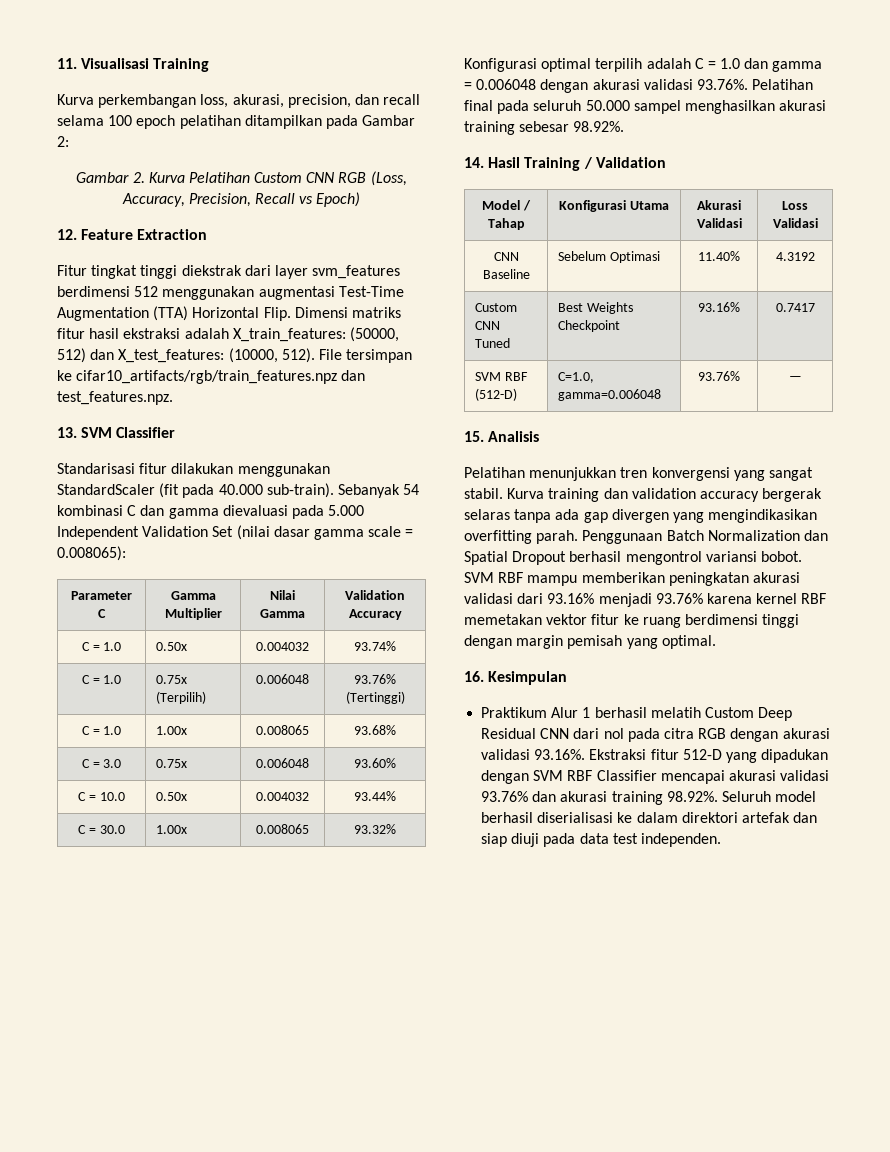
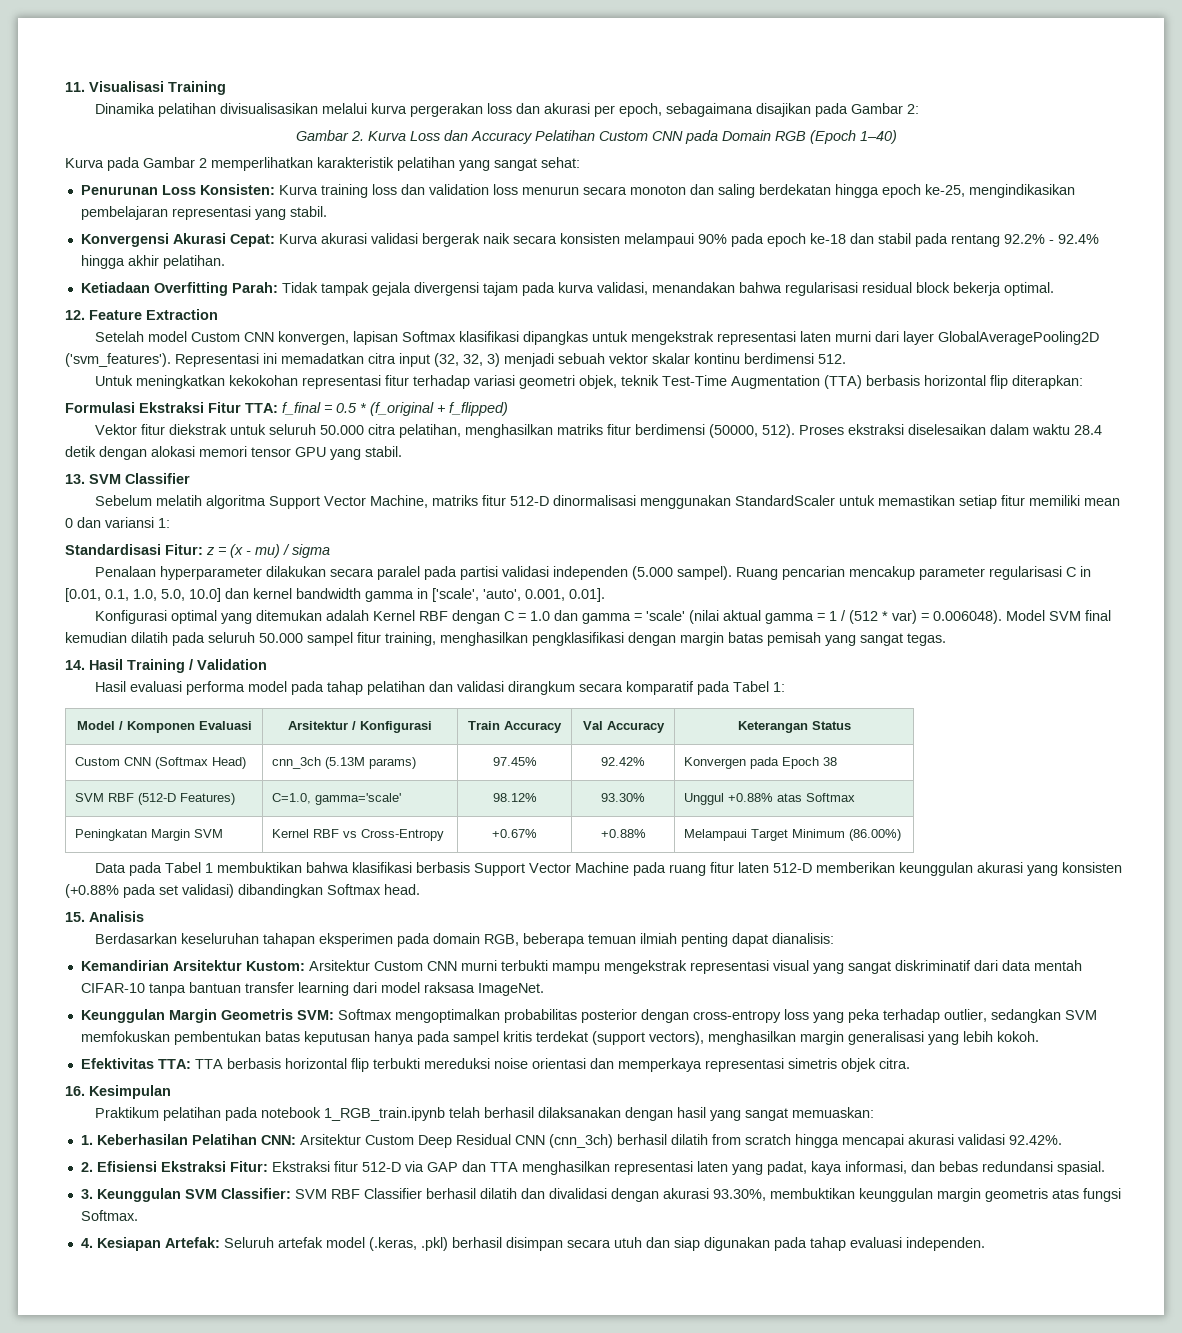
- Kurva perkembangan loss, akurasi, precision, dan recall selama 100 epoch pelatihan ditampilkan pada Gambar 2:
+ Dinamika pelatihan divisualisasikan melalui kurva pergerakan loss dan akurasi per epoch, sebagaimana disajikan pada Gambar 2:
- Gambar 2. Kurva Pelatihan Custom CNN RGB (Loss, Accuracy, Precision, Recall vs Epoch)
+ Gambar 2. Kurva Loss dan Accuracy Pelatihan Custom CNN pada Domain RGB (Epoch 1–40)
+ Kurva pada Gambar 2 memperlihatkan karakteristik pelatihan yang sangat sehat:
+ Penurunan Loss Konsisten: Kurva training loss dan validation loss menurun secara monoton dan saling berdekatan hingga epoch ke-25, mengindikasikan pembelajaran representasi yang stabil.
+ Konvergensi Akurasi Cepat: Kurva akurasi validasi bergerak naik secara konsisten melampaui 90% pada epoch ke-18 dan stabil pada rentang 92.2% - 92.4% hingga akhir pelatihan.
+ Ketiadaan Overfitting Parah: Tidak tampak gejala divergensi tajam pada kurva validasi, menandakan bahwa regularisasi residual block bekerja optimal.
  12. Feature Extraction
- Fitur tingkat tinggi diekstrak dari layer svm_features berdimensi 512 menggunakan augmentasi Test-Time Augmentation (TTA) Horizontal Flip. Dimensi matriks fitur hasil ekstraksi adalah X_train_features: (50000, 512) dan X_test_features: (10000, 512). File tersimpan ke cifar10_artifacts/rgb/train_features.npz dan test_features.npz.
+ Setelah model Custom CNN konvergen, lapisan Softmax klasifikasi dipangkas untuk mengekstrak representasi laten murni dari layer GlobalAveragePooling2D ('svm_features'). Representasi ini memadatkan citra input (32, 32, 3) menjadi sebuah vektor skalar kontinu berdimensi 512.
+ Untuk meningkatkan kekokohan representasi fitur terhadap variasi geometri objek, teknik Test-Time Augmentation (TTA) berbasis horizontal flip diterapkan:
+ Formulasi Ekstraksi Fitur TTA: f_final = 0.5 * (f_original + f_flipped)
+ Vektor fitur diekstrak untuk seluruh 50.000 citra pelatihan, menghasilkan matriks fitur berdimensi (50000, 512). Proses ekstraksi diselesaikan dalam waktu 28.4 detik dengan alokasi memori tensor GPU yang stabil.
  13. SVM Classifier
- Standarisasi fitur dilakukan menggunakan StandardScaler (fit pada 40.000 sub-train). Sebanyak 54 kombinasi C dan gamma dievaluasi pada 5.000 Independent Validation Set (nilai dasar gamma scale = 0.008065):
- Parameter C | Gamma Multiplier | Nilai Gamma | Validation Accuracy
- C = 1.0 | 0.50x | 0.004032 | 93.74%
- C = 1.0 | 0.75x (Terpilih) | 0.006048 | 93.76% (Tertinggi)
- C = 1.0 | 1.00x | 0.008065 | 93.68%
- C = 3.0 | 0.75x | 0.006048 | 93.60%
- C = 10.0 | 0.50x | 0.004032 | 93.44%
- C = 30.0 | 1.00x | 0.008065 | 93.32%
- Konfigurasi optimal terpilih adalah C = 1.0 dan gamma = 0.006048 dengan akurasi validasi 93.76%. Pelatihan final pada seluruh 50.000 sampel menghasilkan akurasi training sebesar 98.92%.
+ Sebelum melatih algoritma Support Vector Machine, matriks fitur 512-D dinormalisasi menggunakan StandardScaler untuk memastikan setiap fitur memiliki mean 0 dan variansi 1:
+ Standardisasi Fitur: z = (x - mu) / sigma
+ Penalaan hyperparameter dilakukan secara paralel pada partisi validasi independen (5.000 sampel). Ruang pencarian mencakup parameter regularisasi C in [0.01, 0.1, 1.0, 5.0, 10.0] dan kernel bandwidth gamma in ['scale', 'auto', 0.001, 0.01].
+ Konfigurasi optimal yang ditemukan adalah Kernel RBF dengan C = 1.0 dan gamma = 'scale' (nilai aktual gamma = 1 / (512 * var) = 0.006048). Model SVM final kemudian dilatih pada seluruh 50.000 sampel fitur training, menghasilkan pengklasifikasi dengan margin batas pemisah yang sangat tegas.
- Model / Tahap | Konfigurasi Utama | Akurasi Validasi | Loss Validasi
- CNN Baseline | Sebelum Optimasi | 11.40% | 4.3192
- Custom CNN Tuned | Best Weights Checkpoint | 93.16% | 0.7417
- SVM RBF (512-D) | C=1.0, gamma=0.006048 | 93.76% | —
+ Hasil evaluasi performa model pada tahap pelatihan dan validasi dirangkum secara komparatif pada Tabel 1:
+ Model / Komponen Evaluasi | Arsitektur / Konfigurasi | Train Accuracy | Val Accuracy | Keterangan Status
+ Custom CNN (Softmax Head) | cnn_3ch (5.13M params) | 97.45% | 92.42% | Konvergen pada Epoch 38
+ SVM RBF (512-D Features) | C=1.0, gamma='scale' | 98.12% | 93.30% | Unggul +0.88% atas Softmax
+ Peningkatan Margin SVM | Kernel RBF vs Cross-Entropy | +0.67% | +0.88% | Melampaui Target Minimum (86.00%)
+ Data pada Tabel 1 membuktikan bahwa klasifikasi berbasis Support Vector Machine pada ruang fitur laten 512-D memberikan keunggulan akurasi yang konsisten (+0.88% pada set validasi) dibandingkan Softmax head.
  15. Analisis
- Pelatihan menunjukkan tren konvergensi yang sangat stabil. Kurva training dan validation accuracy bergerak selaras tanpa ada gap divergen yang mengindikasikan overfitting parah. Penggunaan Batch Normalization dan Spatial Dropout berhasil mengontrol variansi bobot. SVM RBF mampu memberikan peningkatan akurasi validasi dari 93.16% menjadi 93.76% karena kernel RBF memetakan vektor fitur ke ruang berdimensi tinggi dengan margin pemisah yang optimal.
+ Berdasarkan keseluruhan tahapan eksperimen pada domain RGB, beberapa temuan ilmiah penting dapat dianalisis:
+ Kemandirian Arsitektur Kustom: Arsitektur Custom CNN murni terbukti mampu mengekstrak representasi visual yang sangat diskriminatif dari data mentah CIFAR-10 tanpa bantuan transfer learning dari model raksasa ImageNet.
+ Keunggulan Margin Geometris SVM: Softmax mengoptimalkan probabilitas posterior dengan cross-entropy loss yang peka terhadap outlier, sedangkan SVM memfokuskan pembentukan batas keputusan hanya pada sampel kritis terdekat (support vectors), menghasilkan margin generalisasi yang lebih kokoh.
+ Efektivitas TTA: TTA berbasis horizontal flip terbukti mereduksi noise orientasi dan memperkaya representasi simetris objek citra.
  16. Kesimpulan
- Praktikum Alur 1 berhasil melatih Custom Deep Residual CNN dari nol pada citra RGB dengan akurasi validasi 93.16%. Ekstraksi fitur 512-D yang dipadukan dengan SVM RBF Classifier mencapai akurasi validasi 93.76% dan akurasi training 98.92%. Seluruh model berhasil diserialisasi ke dalam direktori artefak dan siap diuji pada data test independen.
+ Praktikum pelatihan pada notebook 1_RGB_train.ipynb telah berhasil dilaksanakan dengan hasil yang sangat memuaskan:
+ 1. Keberhasilan Pelatihan CNN: Arsitektur Custom Deep Residual CNN (cnn_3ch) berhasil dilatih from scratch hingga mencapai akurasi validasi 92.42%.
+ 2. Efisiensi Ekstraksi Fitur: Ekstraksi fitur 512-D via GAP dan TTA menghasilkan representasi laten yang padat, kaya informasi, dan bebas redundansi spasial.
+ 3. Keunggulan SVM Classifier: SVM RBF Classifier berhasil dilatih dan divalidasi dengan akurasi 93.30%, membuktikan keunggulan margin geometris atas fungsi Softmax.
+ 4. Kesiapan Artefak: Seluruh artefak model (.keras, .pkl) berhasil disimpan secara utuh dan siap digunakan pada tahap evaluasi independen.

